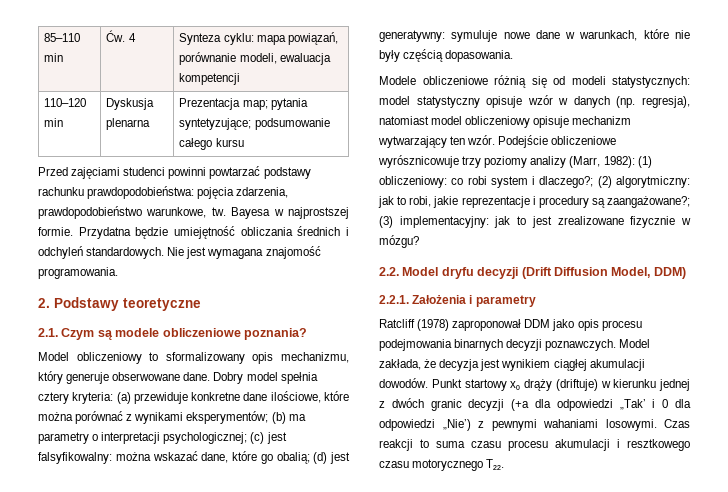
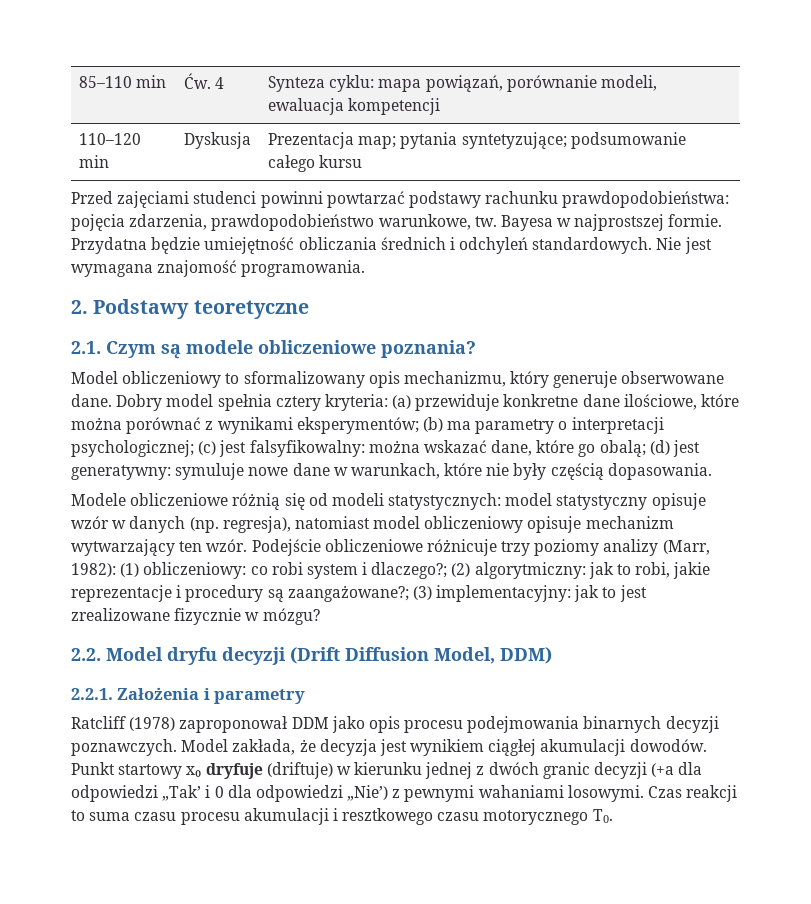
- 110–120 min | Dyskusja plenarna | Prezentacja map; pytania syntetyzujące; podsumowanie całego kursu
+ 110–120 min | Dyskusja | Prezentacja map; pytania syntetyzujące; podsumowanie całego kursu
- Dobry model spełnia cztery kryteria: (a) przewiduje konkretne dane ilościowe, które można porównać z wynikami eksperymentów; (b) ma parametry o interpretacji psychologicznej; (c) jest falsyfikowalny: można wskazać dane, które go obalią; (d) jest generatywny: symuluje nowe dane w warunkach, które nie były częścią dopasowania.
+ Dobry model spełnia cztery kryteria: (a) przewiduje konkretne dane ilościowe, które można porównać z wynikami eksperymentów; (b) ma parametry o interpretacji psychologicznej; (c) jest falsyfikowalny: można wskazać dane, które go obalą; (d) jest generatywny: symuluje nowe dane w warunkach, które nie były częścią dopasowania.
- Podejście obliczeniowe wyrósznicowuje trzy poziomy analizy (Marr, 1982): (1) obliczeniowy: co robi system i dlaczego?; (2) algorytmiczny: jak to robi, jakie reprezentacje i procedury są zaangażowane?; (3) implementacyjny: jak to jest zrealizowane fizycznie w mózgu?
+ Podejście obliczeniowe różnicuje trzy poziomy analizy (Marr, 1982): (1) obliczeniowy: co robi system i dlaczego?; (2) algorytmiczny: jak to robi, jakie reprezentacje i procedury są zaangażowane?; (3) implementacyjny: jak to jest zrealizowane fizycznie w mózgu?
- Punkt startowy x₀ drąży (driftuje) w kierunku jednej z dwóch granic decyzji (+a dla odpowiedzi „Tak’ i 0 dla odpowiedzi „Nie’) z pewnymi wahaniami losowymi.
+ Punkt startowy x₀ dryfuje (driftuje) w kierunku jednej z dwóch granic decyzji (+a dla odpowiedzi „Tak’ i 0 dla odpowiedzi „Nie’) z pewnymi wahaniami losowymi.
- Czas reakcji to suma czasu procesu akumulacji i resztkowego czasu motorycznego T₂₂.
+ Czas reakcji to suma czasu procesu akumulacji i resztkowego czasu motorycznego T0.

